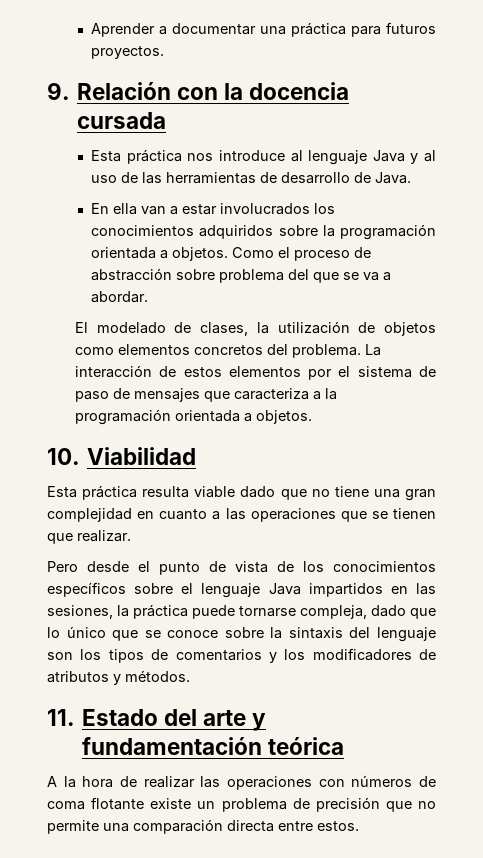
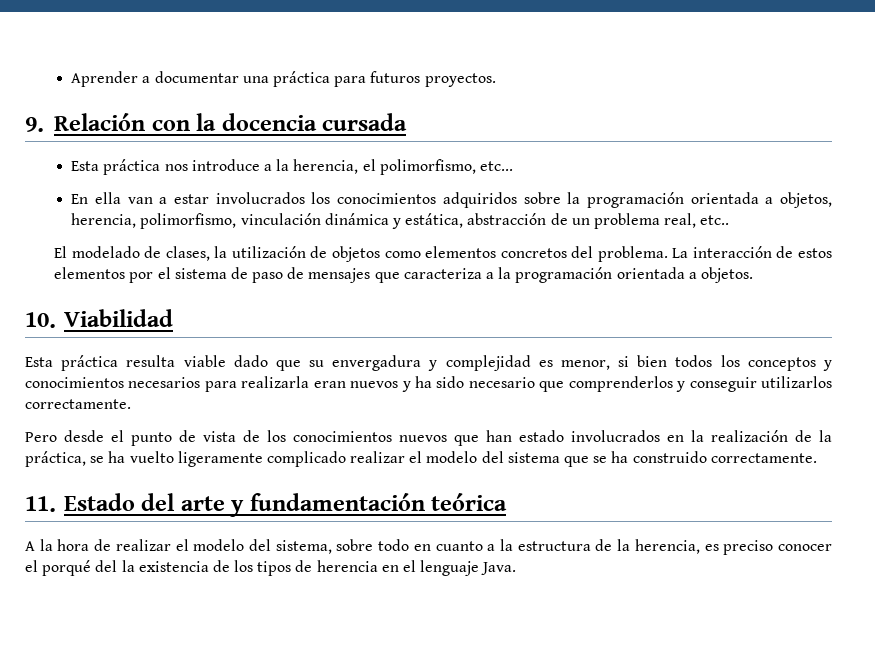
- Esta práctica nos introduce al lenguaje Java y al uso de las herramientas de desarrollo de Java.
+ Esta práctica nos introduce a la herencia, el polimorfismo, etc...
- En ella van a estar involucrados los conocimientos adquiridos sobre la programación orientada a objetos. Como el proceso de abstracción sobre problema del que se va a abordar.
+ En ella van a estar involucrados los conocimientos adquiridos sobre la programación orientada a objetos, herencia, polimorfismo, vinculación dinámica y estática, abstracción de un problema real, etc..
- Esta práctica resulta viable dado que no tiene una gran complejidad en cuanto a las operaciones que se tienen que realizar.
+ Esta práctica resulta viable dado que su envergadura y complejidad es menor, si bien todos los conceptos y conocimientos necesarios para realizarla eran nuevos y ha sido necesario que comprenderlos y conseguir utilizarlos correctamente.
- Pero desde el punto de vista de los conocimientos específicos sobre el lenguaje Java impartidos en las sesiones, la práctica puede tornarse compleja, dado que lo único que se conoce sobre la sintaxis del lenguaje son los tipos de comentarios y los modificadores de atributos y métodos.
+ Pero desde el punto de vista de los conocimientos nuevos que han estado involucrados en la realización de la práctica, se ha vuelto ligeramente complicado realizar el modelo del sistema que se ha construido correctamente.
- A la hora de realizar las operaciones con números de coma flotante existe un problema de precisión que no permite una comparación directa entre estos.
+ A la hora de realizar el modelo del sistema, sobre todo en cuanto a la estructura de la herencia, es preciso conocer el porqué del la existencia de los tipos de herencia en el lenguaje Java.

